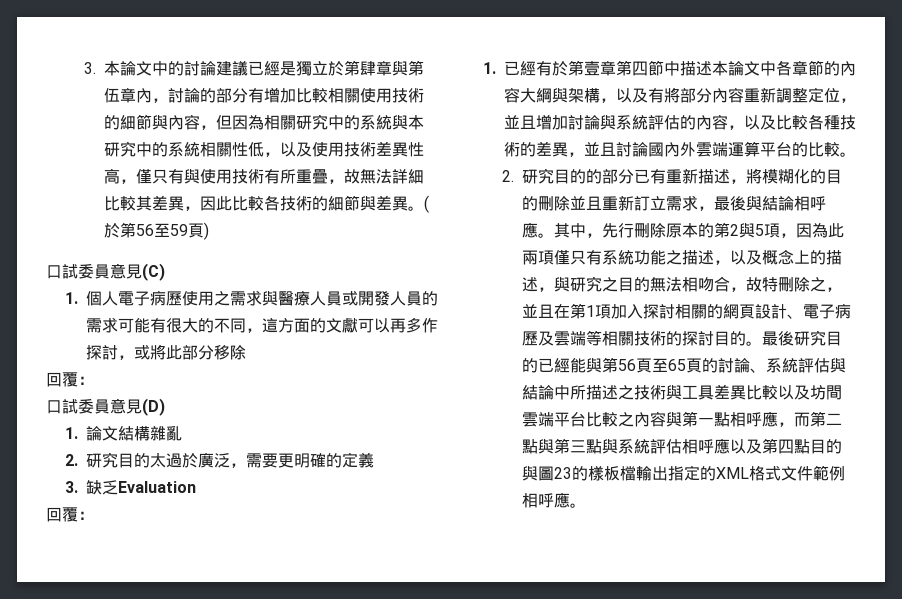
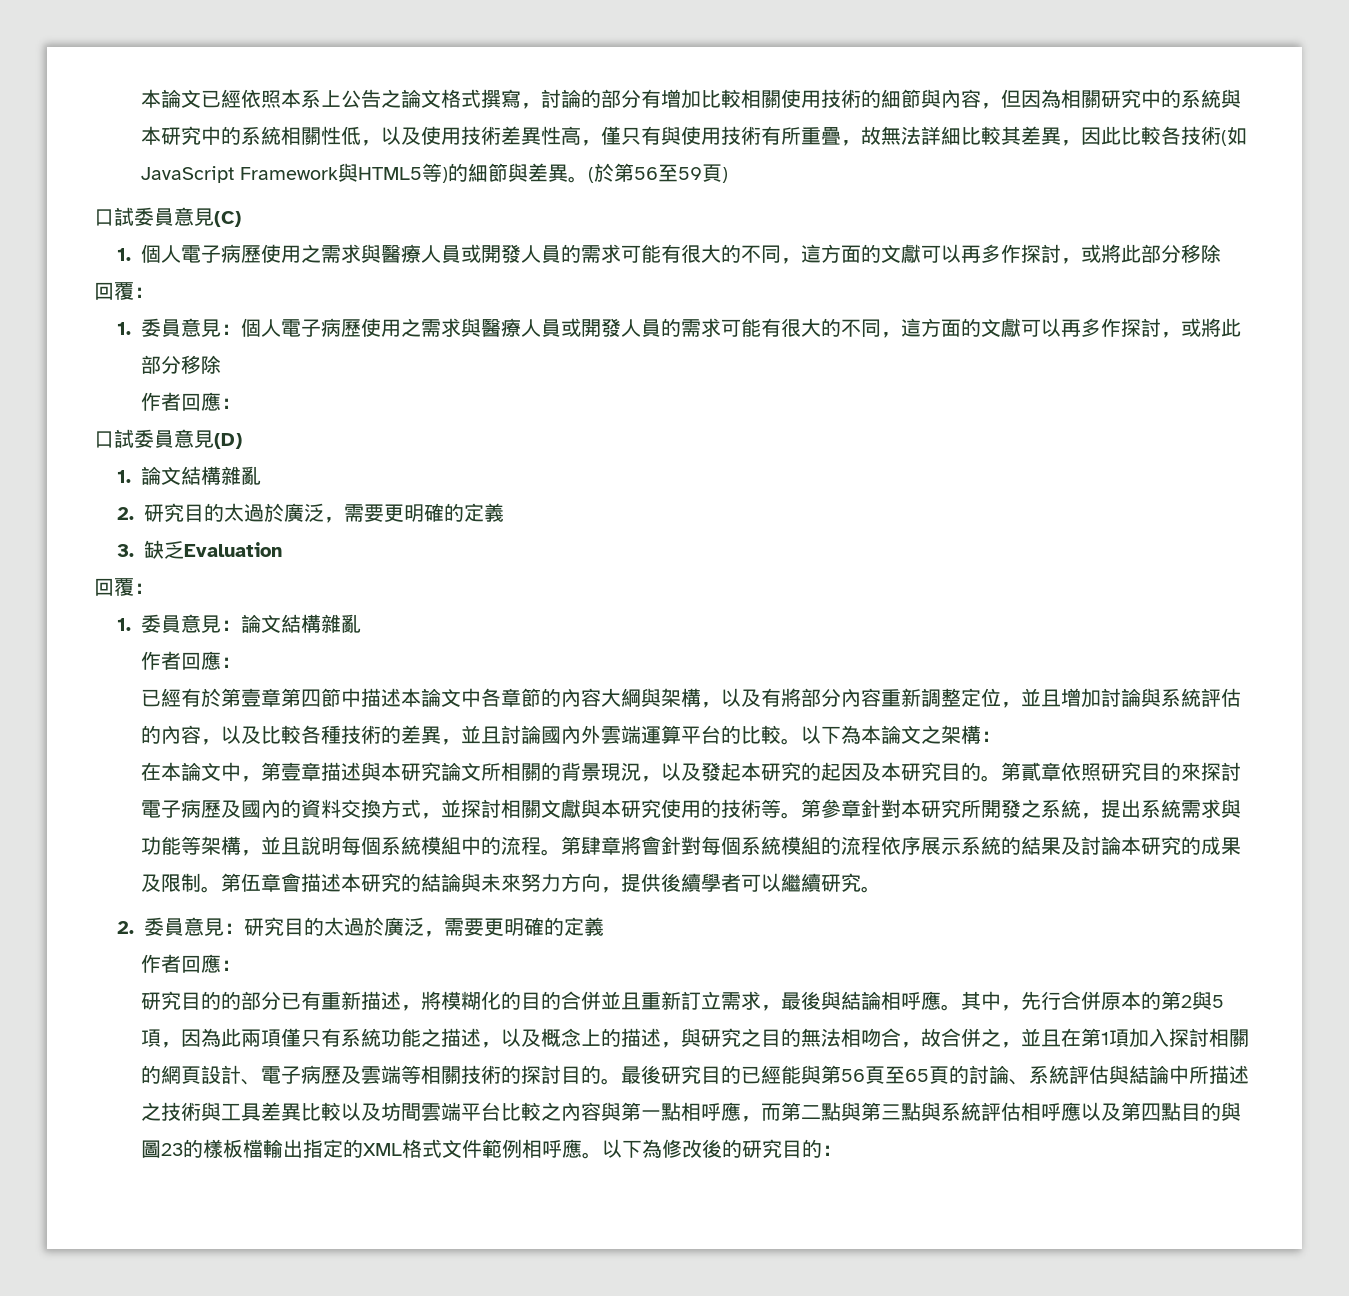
- 3.本論文中的討論建議已經是獨立於第肆章與第伍章內，討論的部分有增加比較相關使用技術的細節與內容，但因為相關研究中的系統與本研究中的系統相關性低，以及使用技術差異性高，僅只有與使用技術有所重疊，故無法詳細比較其差異，因此比較各技術的細節與差異。
+ 本論文已經依照本系上公告之論文格式撰寫，討論的部分有增加比較相關使用技術的細節與內容，但因為相關研究中的系統與本研究中的系統相關性低，以及使用技術差異性高，僅只有與使用技術有所重疊，故無法詳細比較其差異，因此比較各技術(如JavaScript Framework與HTML5等)的細節與差異。
+ 1.委員意見：個人電子病歷使用之需求與醫療人員或開發人員的需求可能有很大的不同，這方面的文獻可以再多作探討，或將此部分移除
+ 作者回應：
- 1.已經有於第壹章第四節中描述本論文中各章節的內容大綱與架構，以及有將部分內容重新調整定位，並且增加討論與系統評估的內容，以及比較各種技術的差異，並且討論國內外雲端運算平台的比較。
- 2.研究目的的部分已有重新描述，將模糊化的目的刪除並且重新訂立需求，最後與結論相呼應。
+ 1.委員意見：論文結構雜亂
+ 作者回應：
+ 已經有於第壹章第四節中描述本論文中各章節的內容大綱與架構，以及有將部分內容重新調整定位，並且增加討論與系統評估的內容，以及比較各種技術的差異，並且討論國內外雲端運算平台的比較。以下為本論文之架構：
+ 在本論文中，第壹章描述與本研究論文所相關的背景現況，以及發起本研究的起因及本研究目的。第貳章依照研究目的來探討電子病歷及國內的資料交換方式，並探討相關文獻與本研究使用的技術等。第參章針對本研究所開發之系統，提出系統需求與功能等架構，並且說明每個系統模組中的流程。第肆章將會針對每個系統模組的流程依序展示系統的結果及討論本研究的成果及限制。第伍章會描述本研究的結論與未來努力方向，提供後續學者可以繼續研究。
+ 2.委員意見：研究目的太過於廣泛，需要更明確的定義
+ 作者回應：
+ 研究目的的部分已有重新描述，將模糊化的目的合併並且重新訂立需求，最後與結論相呼應。
- 其中，先行刪除原本的第2與5項，因為此兩項僅只有系統功能之描述，以及概念上的描述，與研究之目的無法相吻合，故特刪除之，並且在第1項加入探討相關的網頁設計、電子病歷及雲端等相關技術的探討目的。
+ 其中，先行合併原本的第2與5項，因為此兩項僅只有系統功能之描述，以及概念上的描述，與研究之目的無法相吻合，故合併之，並且在第1項加入探討相關的網頁設計、電子病歷及雲端等相關技術的探討目的。
+ 以下為修改後的研究目的：

